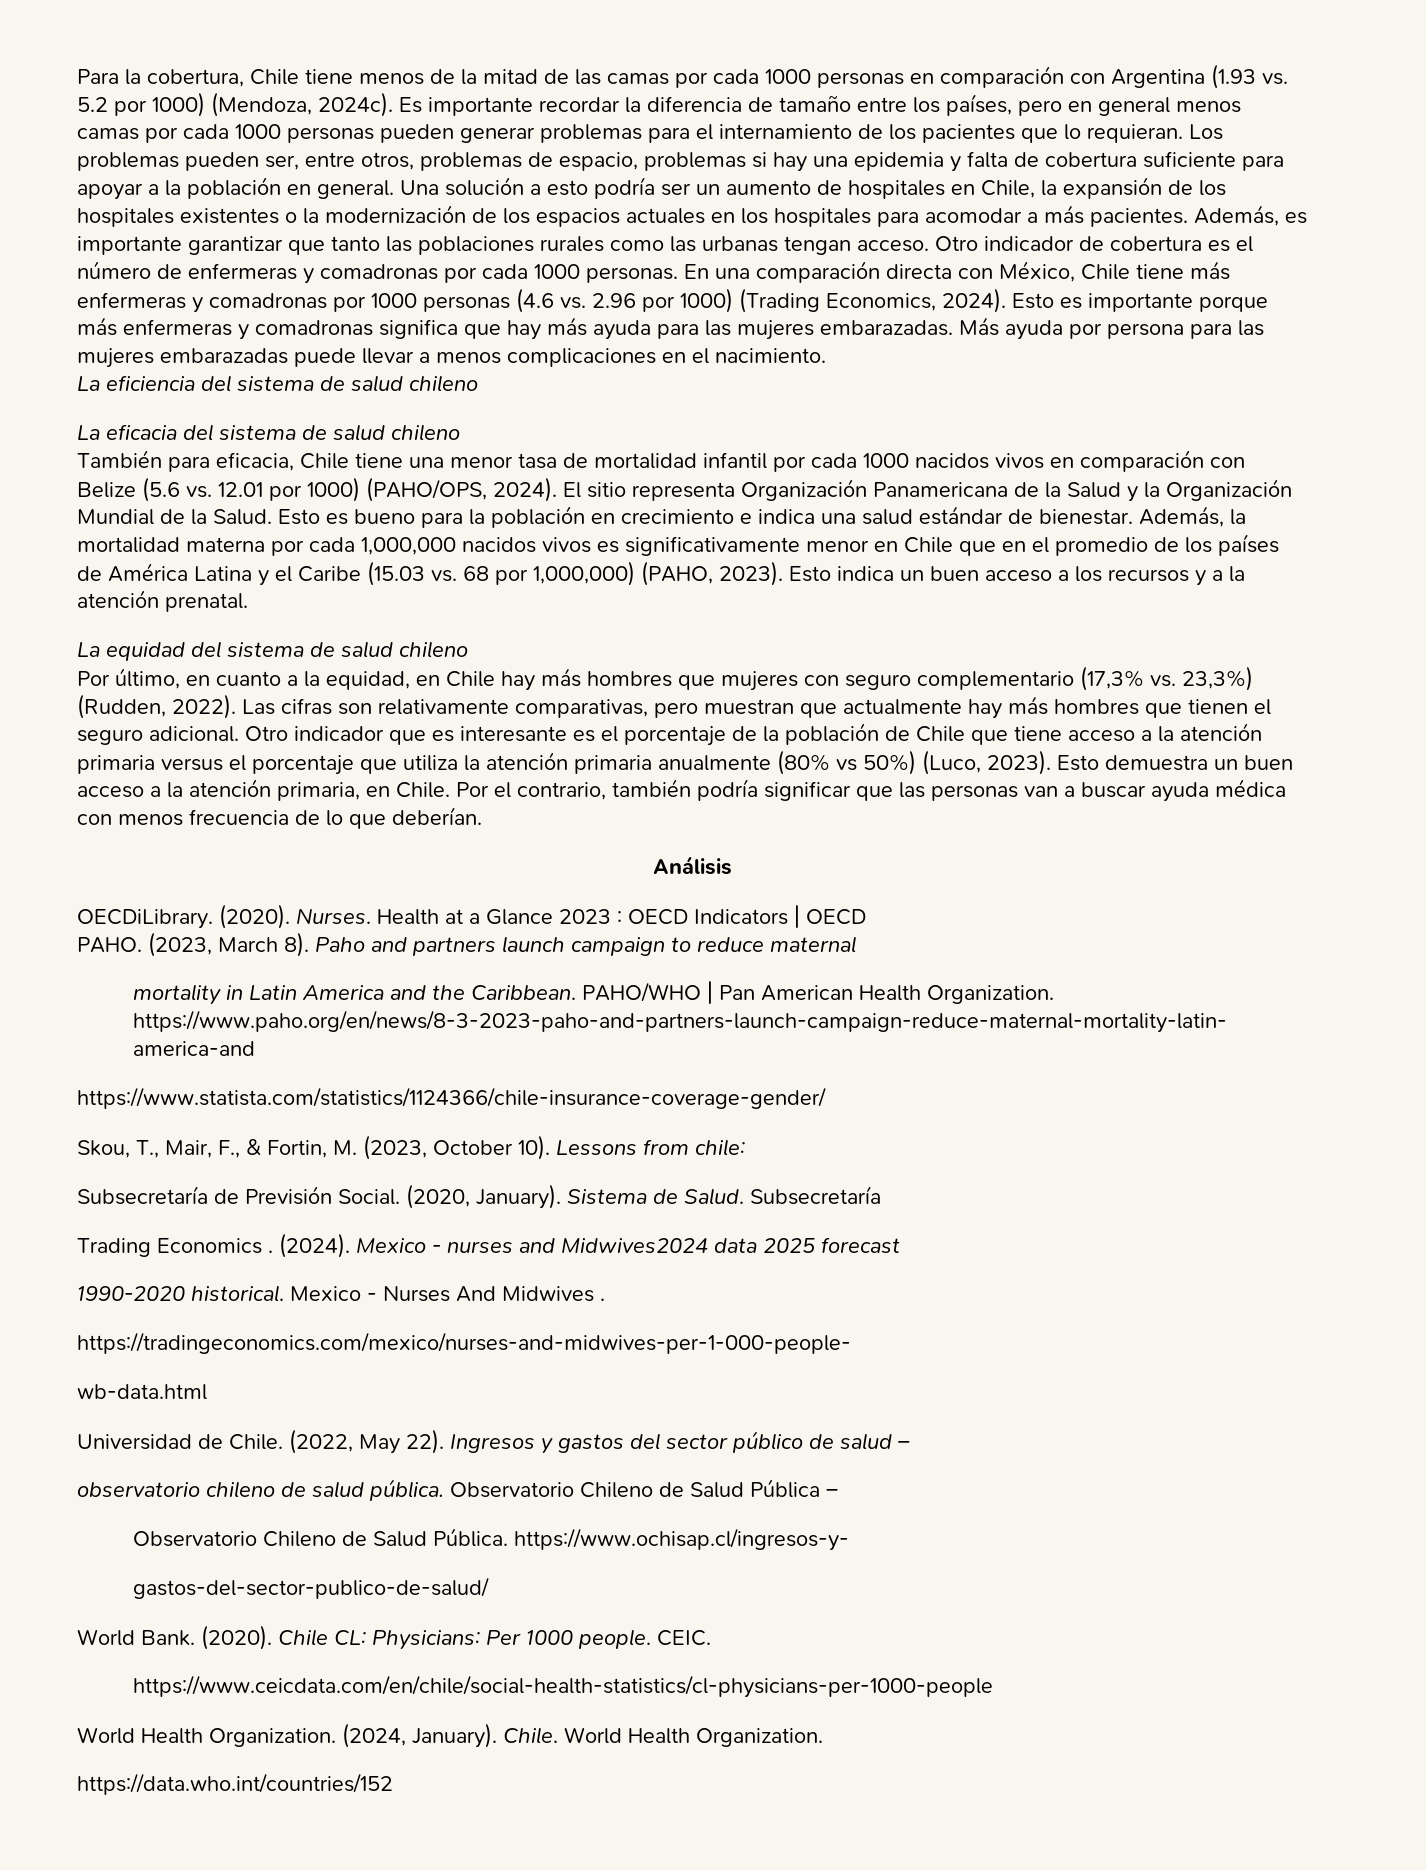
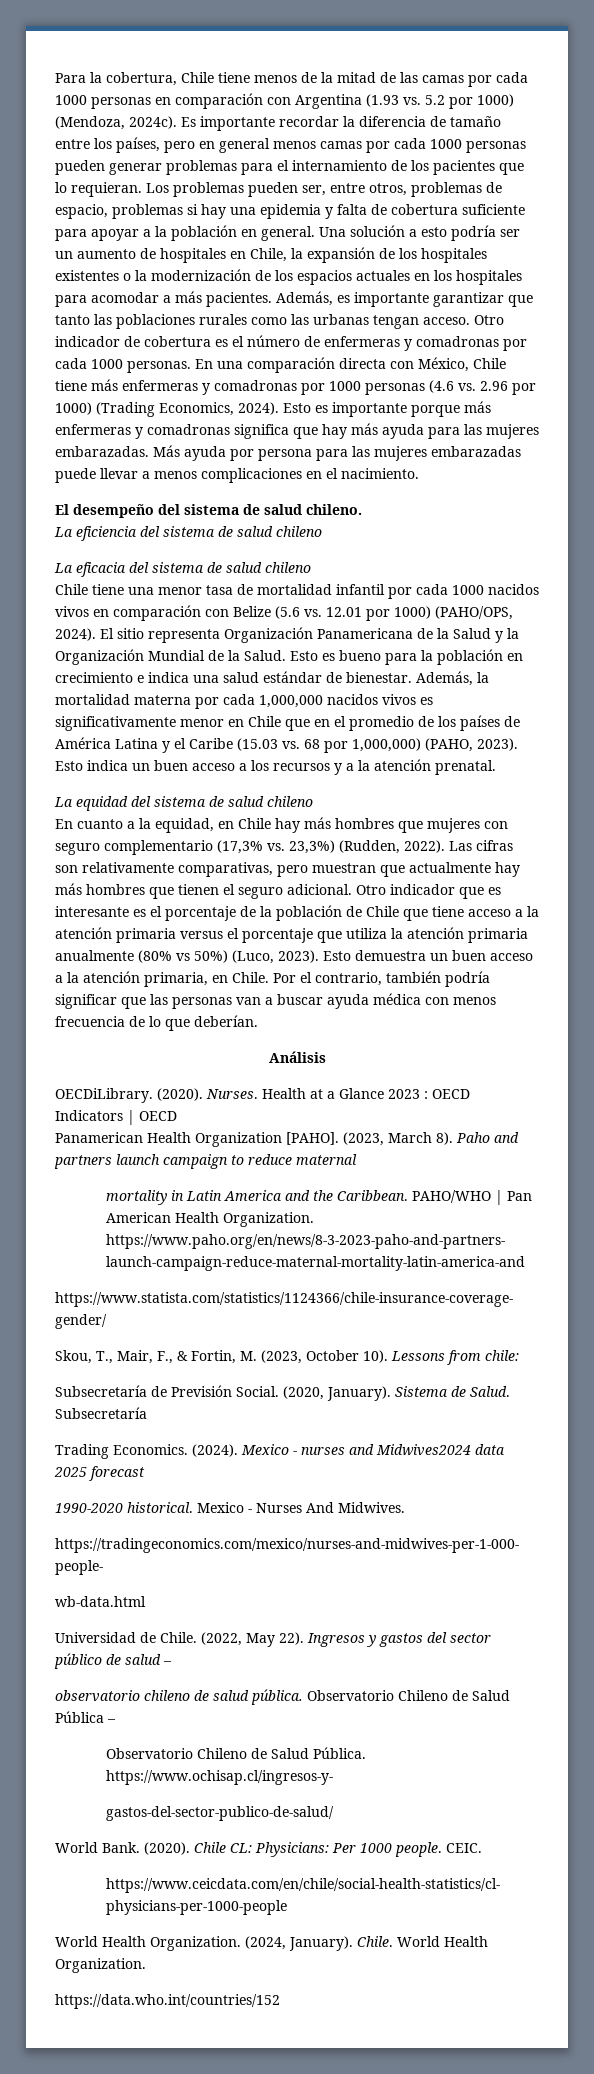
+ El desempeño del sistema de salud chileno.
- También para eficacia, Chile tiene una menor tasa de mortalidad infantil por cada 1000 nacidos vivos en comparación con Belize (5.6 vs. 12.01 por 1000) (PAHO/OPS, 2024).
+ Chile tiene una menor tasa de mortalidad infantil por cada 1000 nacidos vivos en comparación con Belize (5.6 vs. 12.01 por 1000) (PAHO/OPS, 2024).
- Por último, en cuanto a la equidad, en Chile hay más hombres que mujeres con seguro complementario (17,3% vs. 23,3%) (Rudden, 2022).
+ En cuanto a la equidad, en Chile hay más hombres que mujeres con seguro complementario (17,3% vs. 23,3%) (Rudden, 2022).
- PAHO.
+ Panamerican Health Organization [PAHO].
- Trading Economics .
+ Trading Economics.
- Mexico - Nurses And Midwives .
+ Mexico - Nurses And Midwives.

